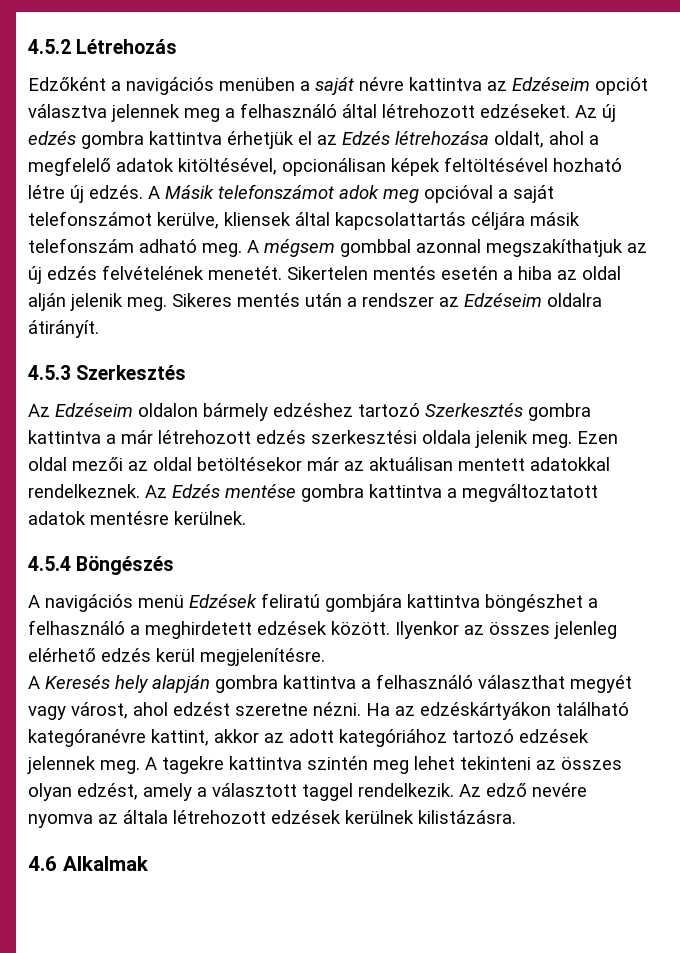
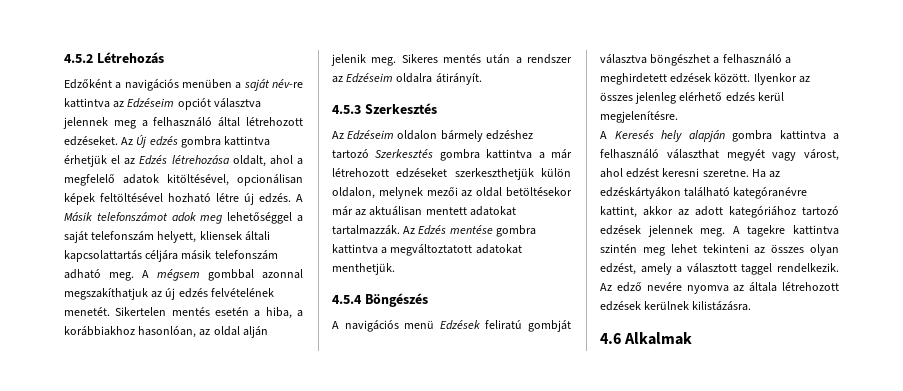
- Edzőként a navigációs menüben a saját névre kattintva az Edzéseim opciót választva jelennek meg a felhasználó által létrehozott edzéseket.
+ Edzőként a navigációs menüben a saját név-re kattintva az Edzéseim opciót választva jelennek meg a felhasználó által létrehozott edzéseket.
- Az új edzés gombra kattintva érhetjük el az Edzés létrehozása oldalt, ahol a megfelelő adatok kitöltésével, opcionálisan képek feltöltésével hozható létre új edzés.
+ Az Új edzés gombra kattintva érhetjük el az Edzés létrehozása oldalt, ahol a megfelelő adatok kitöltésével, opcionálisan képek feltöltésével hozható létre új edzés.
- A Másik telefonszámot adok meg opcióval a saját telefonszámot kerülve, kliensek által kapcsolattartás céljára másik telefonszám adható meg.
+ A Másik telefonszámot adok meg lehetőséggel a saját telefonszám helyett, kliensek általi kapcsolattartás céljára másik telefonszám adható meg.
- Sikertelen mentés esetén a hiba az oldal alján jelenik meg.
+ Sikertelen mentés esetén a hiba, a korábbiakhoz hasonlóan, az oldal alján jelenik meg.
- Az Edzéseim oldalon bármely edzéshez tartozó Szerkesztés gombra kattintva a már létrehozott edzés szerkesztési oldala jelenik meg. Ezen oldal mezői az oldal betöltésekor már az aktuálisan mentett adatokkal rendelkeznek.
+ Az Edzéseim oldalon bármely edzéshez tartozó Szerkesztés gombra kattintva a már létrehozott edzéseket szerkeszthetjük külön oldalon, melynek mezői az oldal betöltésekor már az aktuálisan mentett adatokat tartalmazzák.
- Az Edzés mentése gombra kattintva a megváltoztatott adatok mentésre kerülnek.
+ Az Edzés mentése gombra kattintva a megváltoztatott adatokat menthetjük.
- A navigációs menü Edzések feliratú gombjára kattintva böngészhet a felhasználó a meghirdetett edzések között.
+ A navigációs menü Edzések feliratú gombját választva böngészhet a felhasználó a meghirdetett edzések között.
- A Keresés hely alapján gombra kattintva a felhasználó választhat megyét vagy várost, ahol edzést szeretne nézni.
+ A Keresés hely alapján gombra kattintva a felhasználó választhat megyét vagy várost, ahol edzést keresni szeretne.

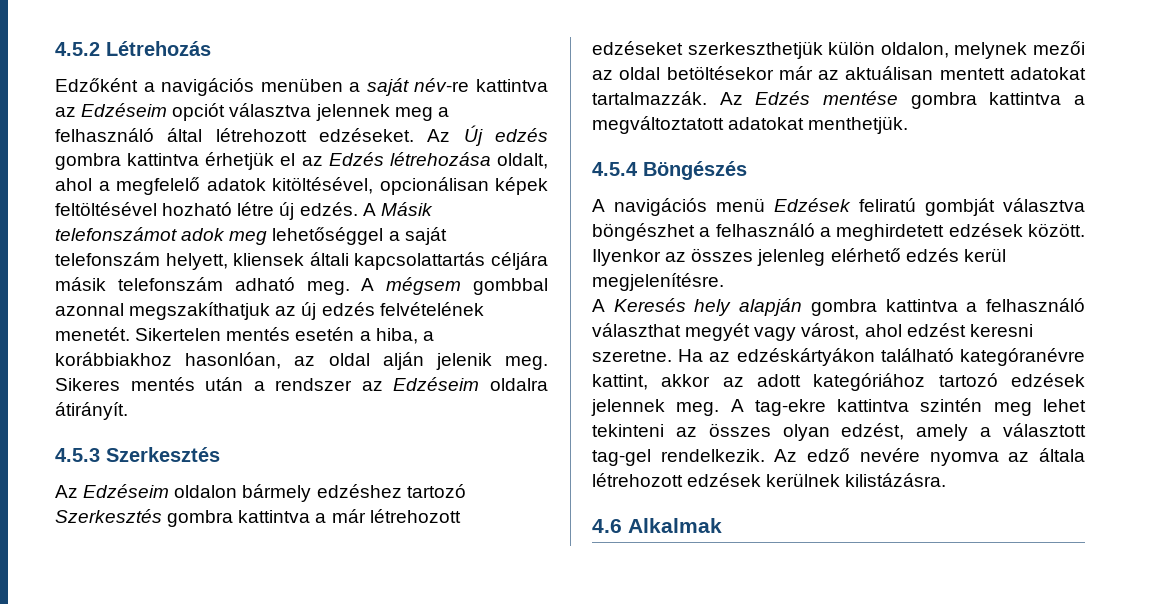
- A tagekre kattintva szintén meg lehet tekinteni az összes olyan edzést, amely a választott taggel rendelkezik.
+ A tag-ekre kattintva szintén meg lehet tekinteni az összes olyan edzést, amely a választott tag-gel rendelkezik.

